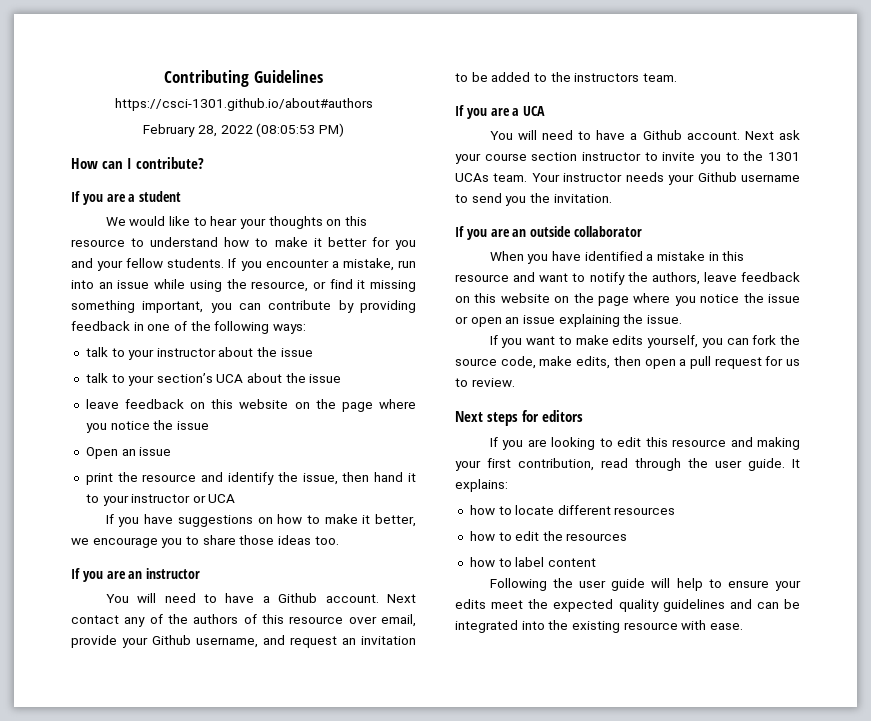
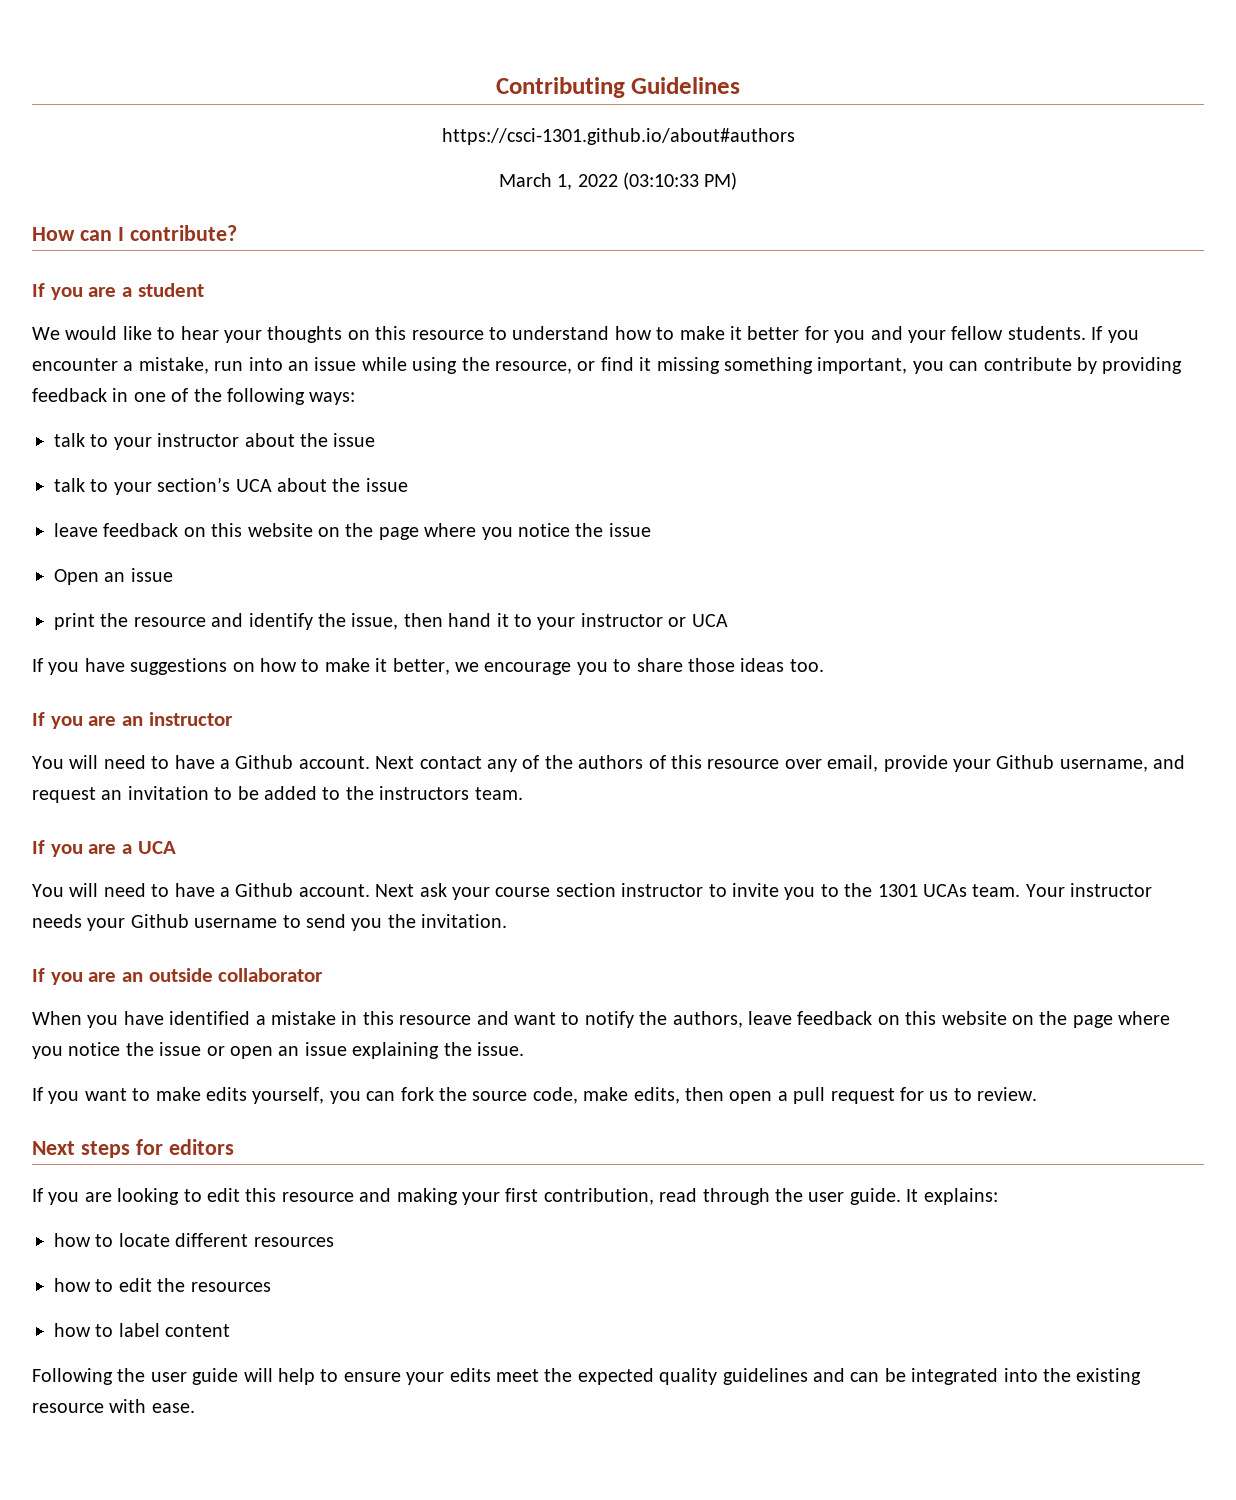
- February 28, 2022 (08:05:53 PM)
+ March 1, 2022 (03:10:33 PM)

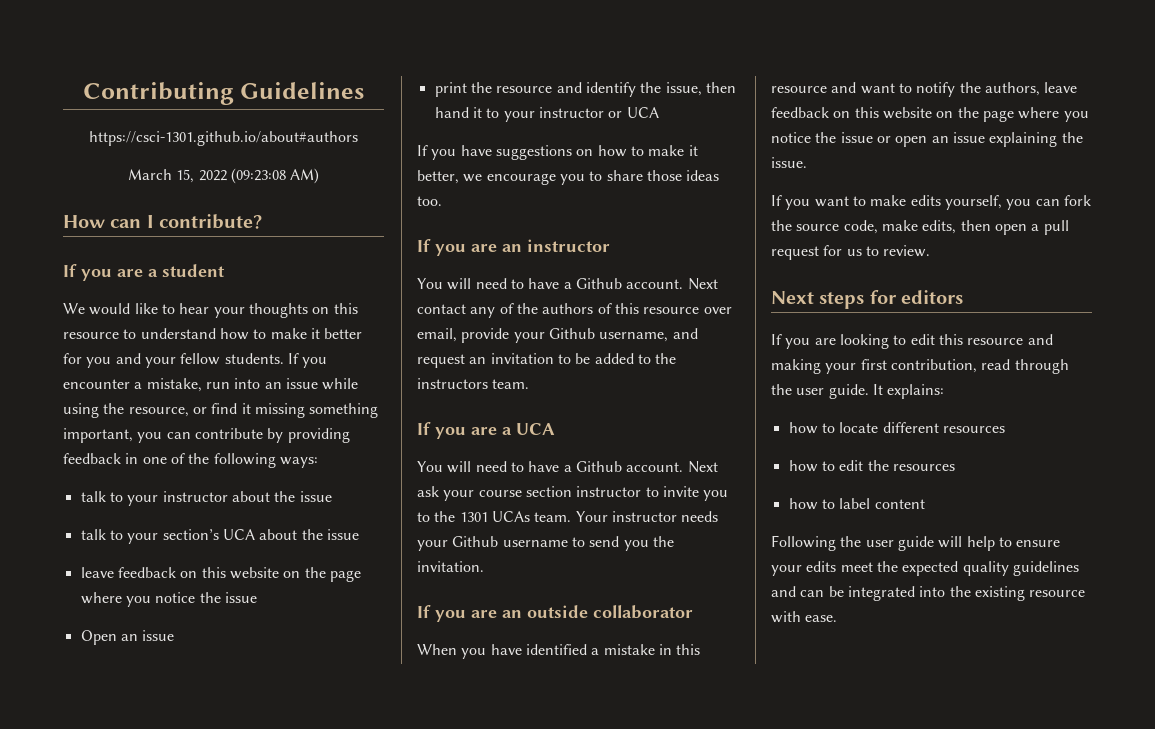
- March 1, 2022 (03:10:33 PM)
+ March 15, 2022 (09:23:08 AM)

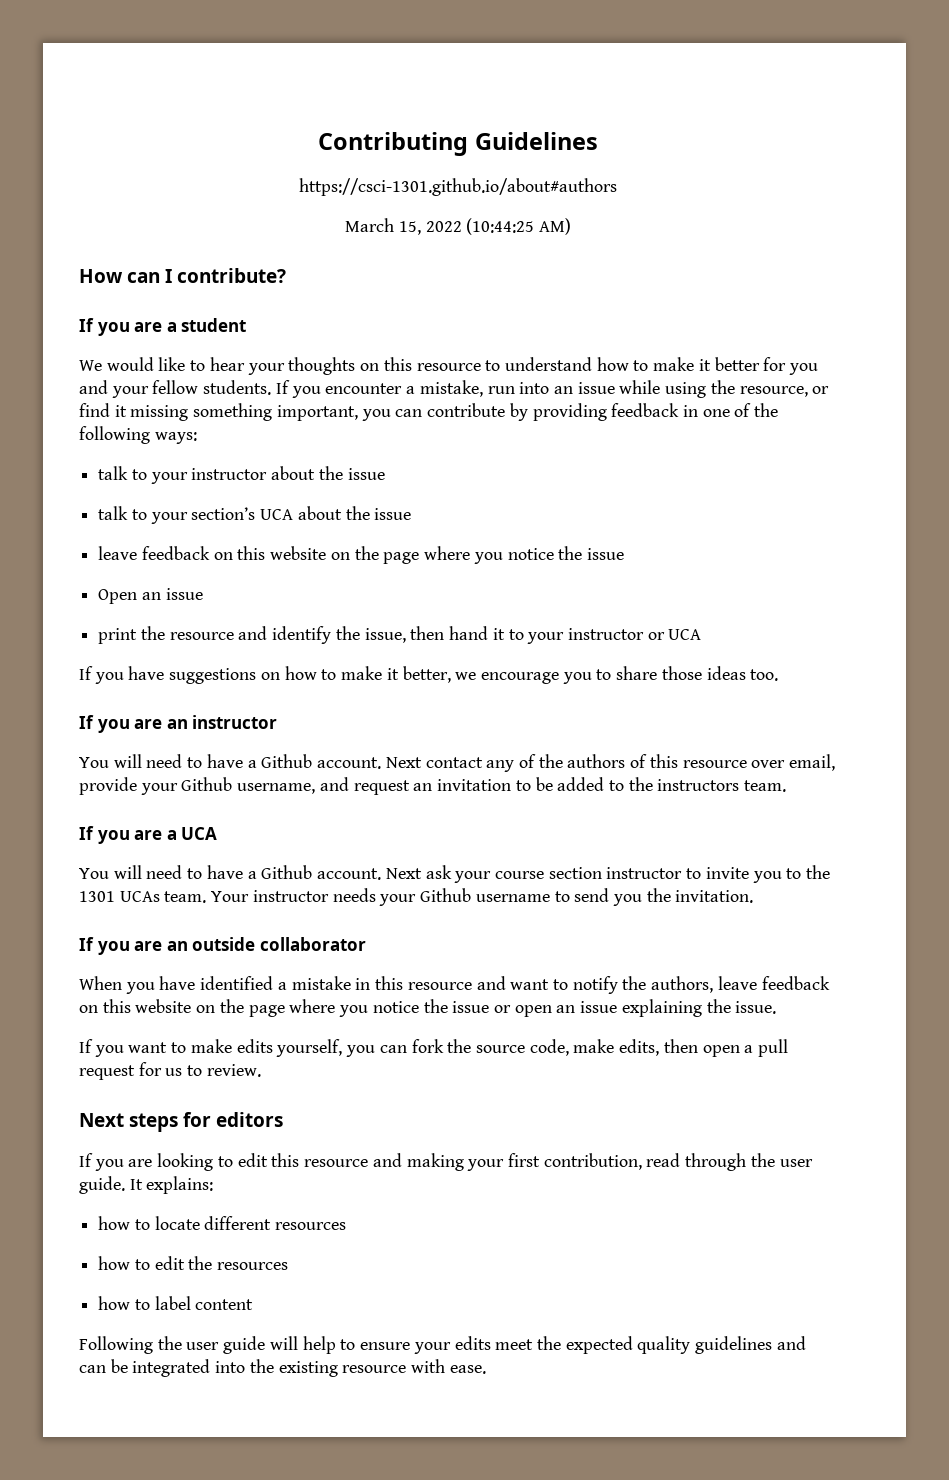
- March 15, 2022 (09:23:08 AM)
+ March 15, 2022 (10:44:25 AM)

